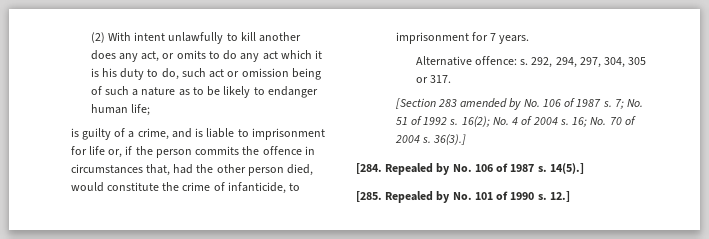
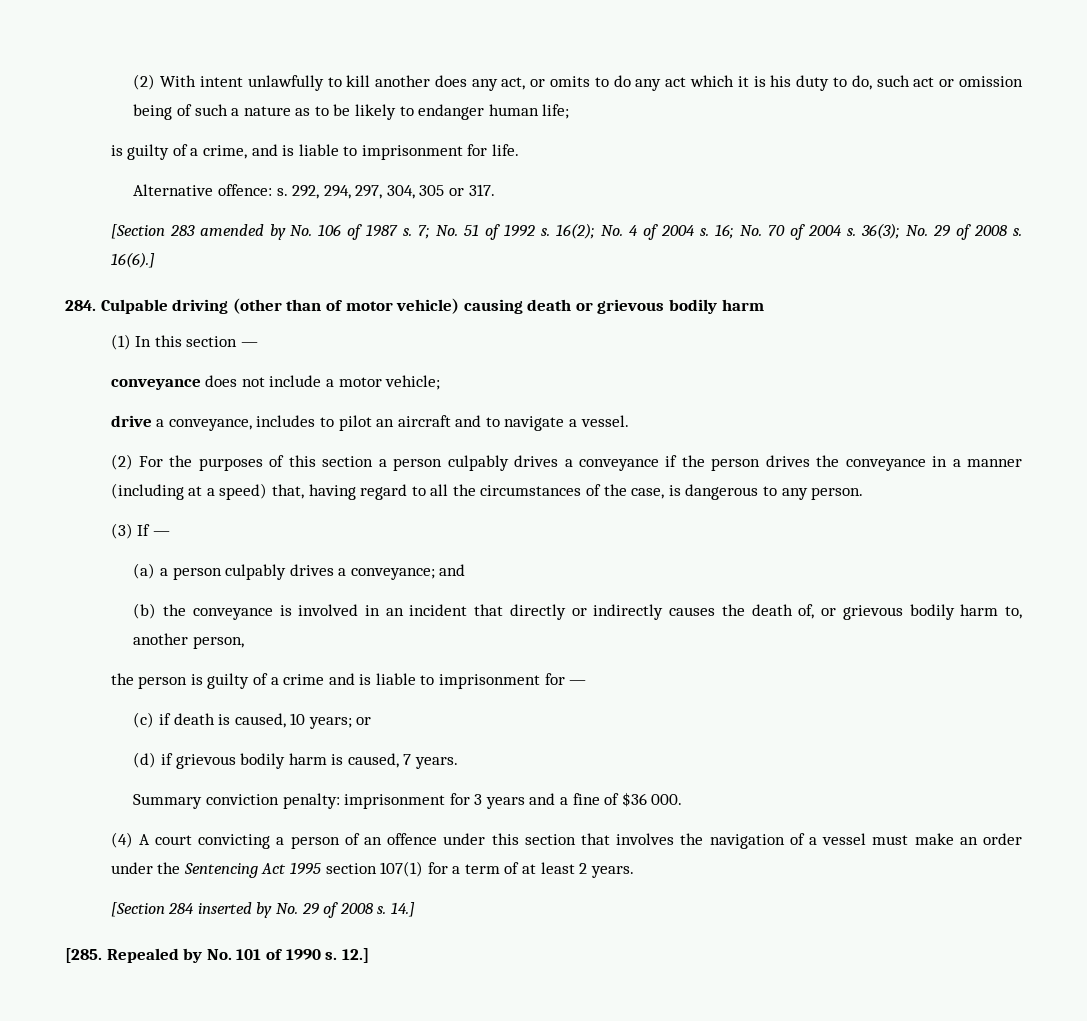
- is guilty of a crime, and is liable to imprisonment for life or, if the person commits the offence in circumstances that, had the other person died, would constitute the crime of infanticide, to imprisonment for 7 years.
+ is guilty of a crime, and is liable to imprisonment for life.
- 36(3).]
- [284. Repealed by No. 106 of 1987 s. 14(5).]
+ 36(3); No. 29 of 2008 s. 16(6).]
+ 284. Culpable driving (other than of motor vehicle) causing death or grievous bodily harm
+ (1) In this section —
+ conveyance does not include a motor vehicle;
+ drive a conveyance, includes to pilot an aircraft and to navigate a vessel.
+ (2) For the purposes of this section a person culpably drives a conveyance if the person drives the conveyance in a manner (including at a speed) that, having regard to all the circumstances of the case, is dangerous to any person.
+ (3) If —
+ (a) a person culpably drives a conveyance; and
+ (b) the conveyance is involved in an incident that directly or indirectly causes the death of, or grievous bodily harm to, another person,
+ the person is guilty of a crime and is liable to imprisonment for —
+ (c) if death is caused, 10 years; or
+ (d) if grievous bodily harm is caused, 7 years.
+ Summary conviction penalty: imprisonment for 3 years and a fine of $36 000.
+ (4) A court convicting a person of an offence under this section that involves the navigation of a vessel must make an order under the Sentencing Act 1995 section 107(1) for a term of at least 2 years.
+ [Section 284 inserted by No. 29 of 2008 s. 14.]

